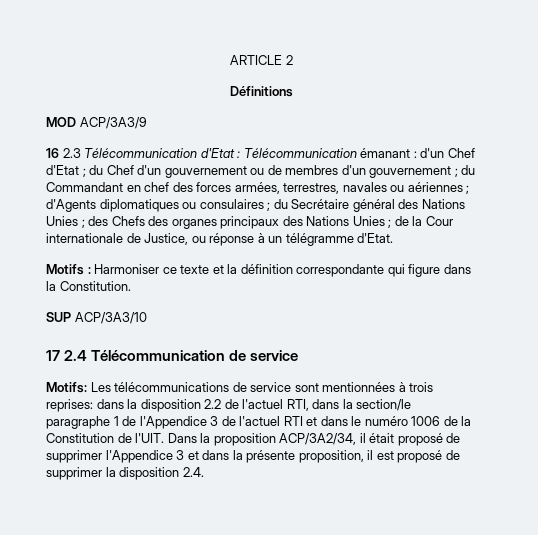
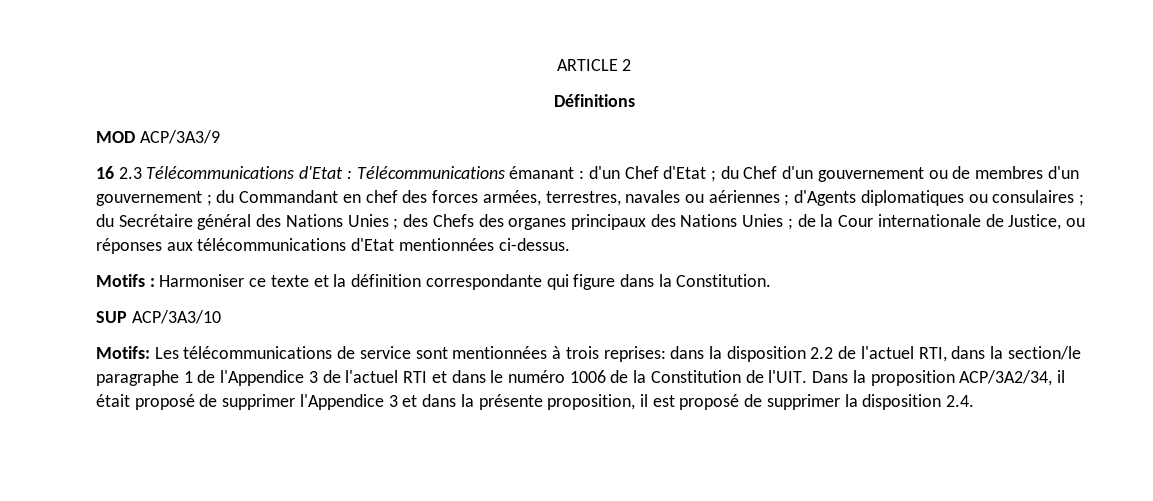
- 16 2.3 Télécommunication d'Etat : Télécommunication émanant : d'un Chef d'Etat ; du Chef d'un gouvernement ou de membres d'un gouvernement ; du Commandant en chef des forces armées, terrestres, navales ou aériennes ; d'Agents diplomatiques ou consulaires ; du Secrétaire général des Nations Unies ; des Chefs des organes principaux des Nations Unies ; de la Cour internationale de Justice, ou réponse à un télégramme d'Etat.
+ 16 2.3 Télécommunications d'Etat : Télécommunications émanant : d'un Chef d'Etat ; du Chef d'un gouvernement ou de membres d'un gouvernement ; du Commandant en chef des forces armées, terrestres, navales ou aériennes ; d'Agents diplomatiques ou consulaires ; du Secrétaire général des Nations Unies ; des Chefs des organes principaux des Nations Unies ; de la Cour internationale de Justice, ou réponses aux télécommunications d'Etat mentionnées ci-dessus.
- 17 2.4 Télécommunication de service

